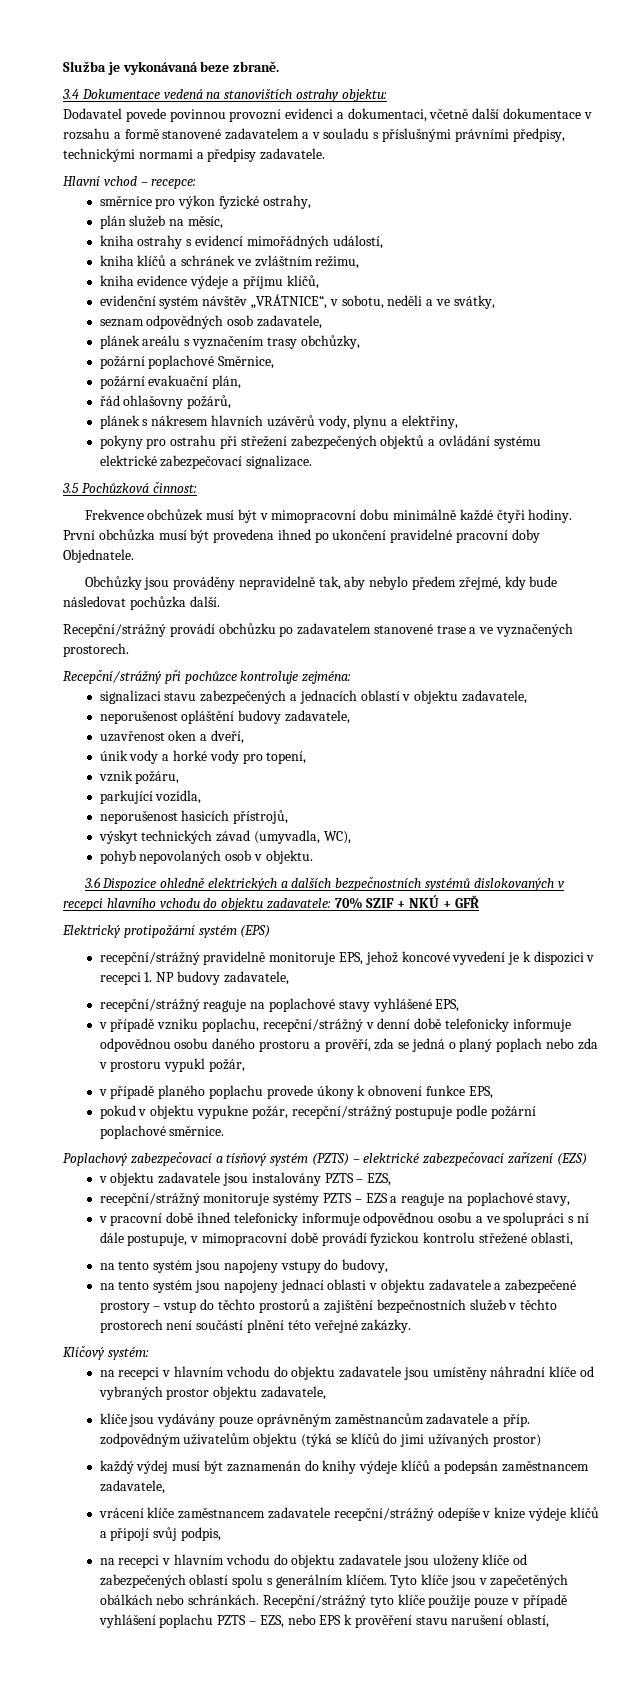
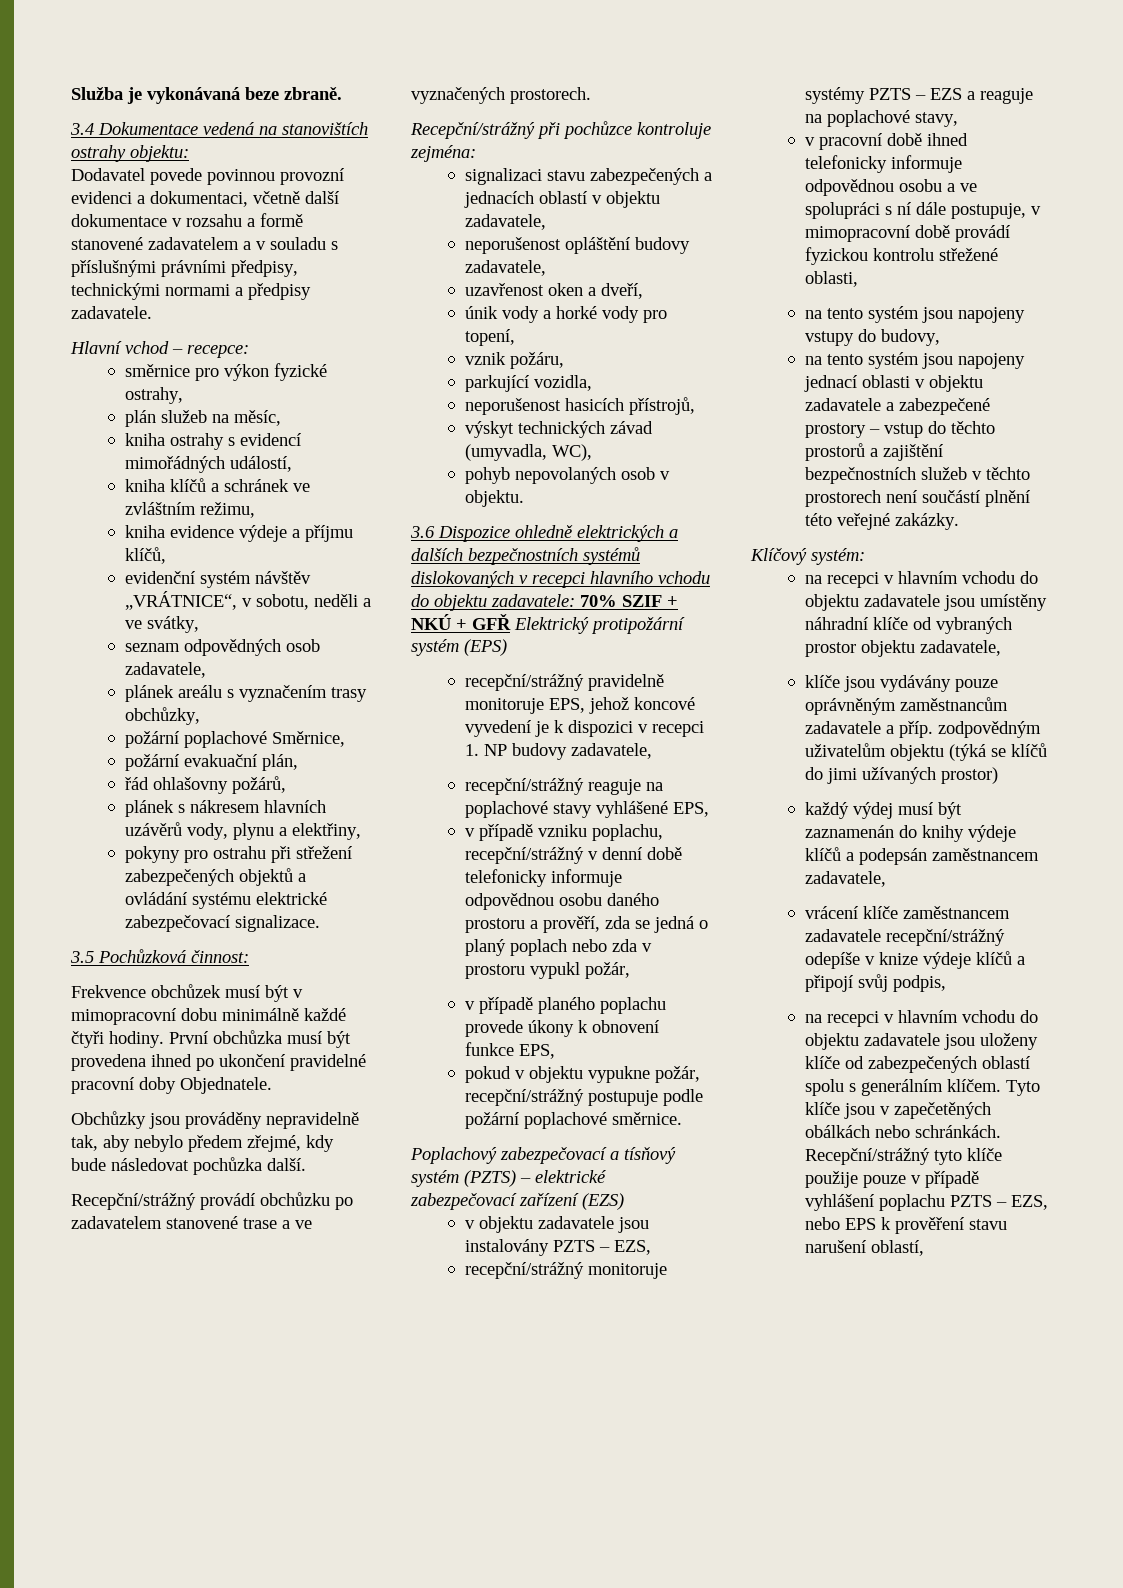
- 3.6 Dispozice ohledně elektrických a dalších bezpečnostních systémů dislokovaných v recepci hlavního vchodu do objektu zadavatele: 70% SZIF + NKÚ + GFŘ
- Elektrický protipožární systém (EPS)
+ 3.6 Dispozice ohledně elektrických a dalších bezpečnostních systémů dislokovaných v recepci hlavního vchodu do objektu zadavatele: 70% SZIF + NKÚ + GFŘ Elektrický protipožární systém (EPS)

